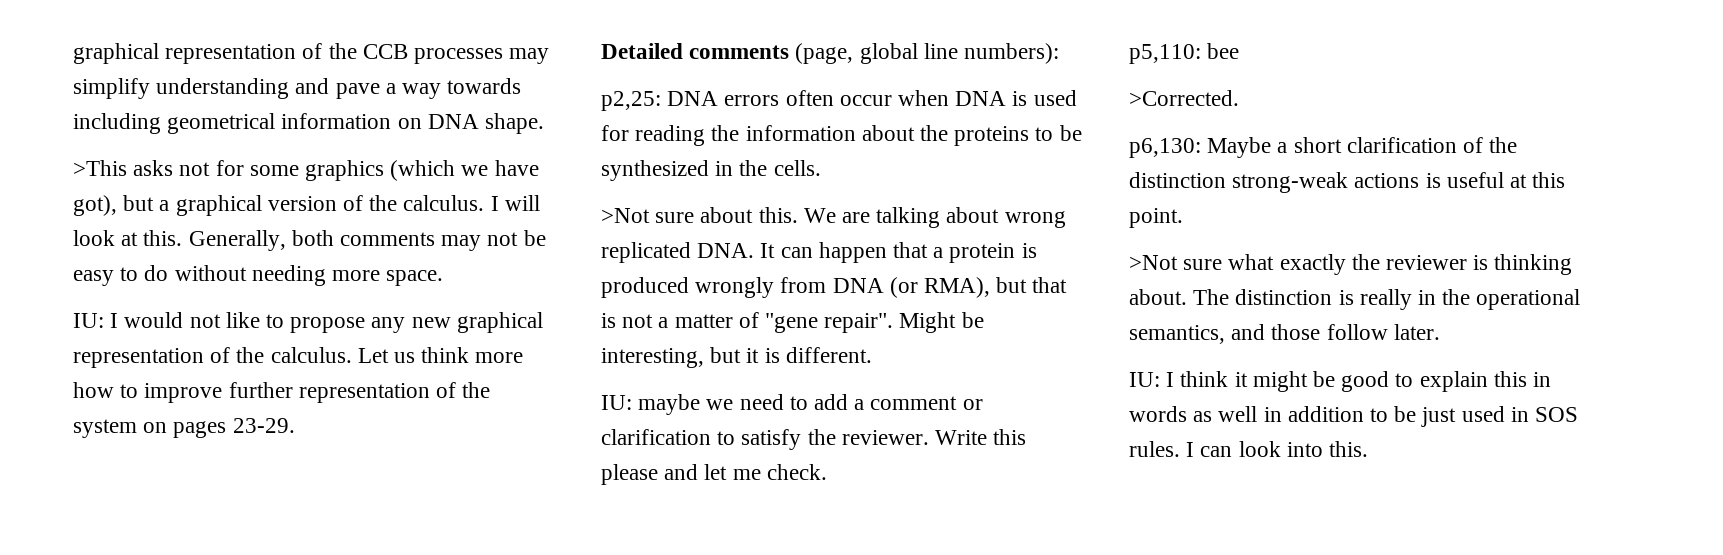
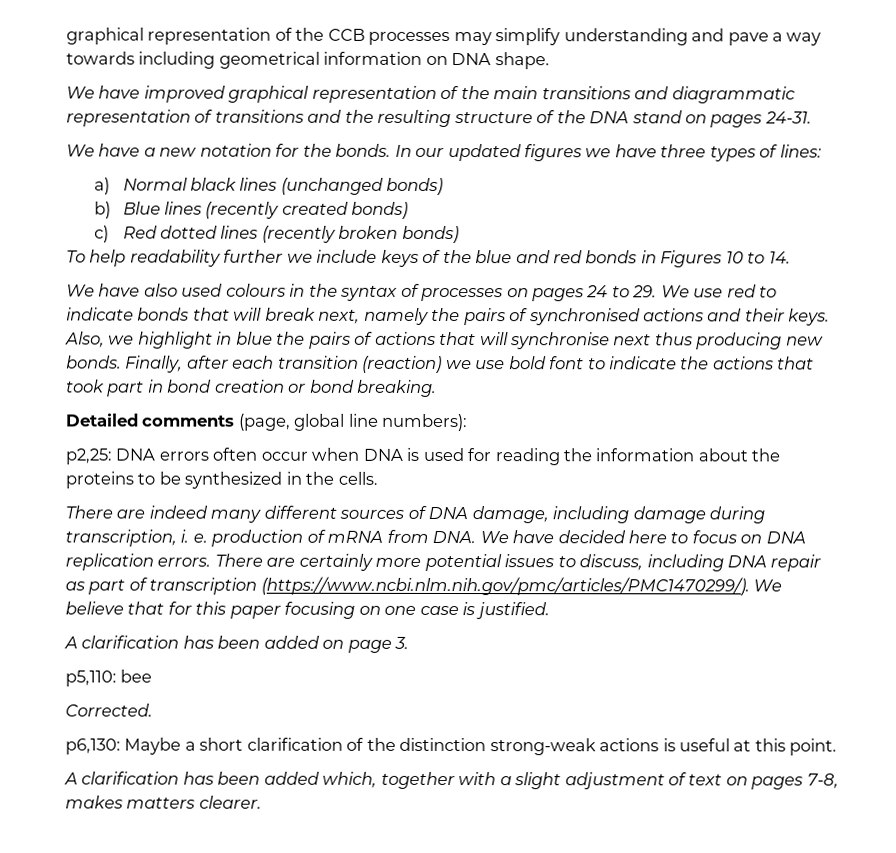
- >This asks not for some graphics (which we have got), but a graphical version of the calculus. I will look at this. Generally, both comments may not be easy to do without needing more space.
- IU: I would not like to propose any new graphical representation of the calculus. Let us think more how to improve further representation of the system on pages 23-29.
+ We have improved graphical representation of the main transitions and diagrammatic representation of transitions and the resulting structure of the DNA stand on pages 24-31.
+ We have a new notation for the bonds. In our updated figures we have three types of lines:
+ a) Normal black lines (unchanged bonds)
+ b) Blue lines (recently created bonds)
+ c) Red dotted lines (recently broken bonds)
+ To help readability further we include keys of the blue and red bonds in Figures 10 to 14.
+ We have also used colours in the syntax of processes on pages 24 to 29. We use red to indicate bonds that will break next, namely the pairs of synchronised actions and their keys. Also, we highlight in blue the pairs of actions that will synchronise next thus producing new bonds. Finally, after each transition (reaction) we use bold font to indicate the actions that took part in bond creation or bond breaking.
- >Not sure about this. We are talking about wrong replicated DNA. It can happen that a protein is produced wrongly from DNA (or RMA), but that is not a matter of "gene repair". Might be interesting, but it is different.
- IU: maybe we need to add a comment or clarification to satisfy the reviewer. Write this please and let me check.
+ There are indeed many different sources of DNA damage, including damage during transcription, i. e. production of mRNA from DNA. We have decided here to focus on DNA replication errors. There are certainly more potential issues to discuss, including DNA repair as part of transcription (https://www.ncbi.nlm.nih.gov/pmc/articles/PMC1470299/). We believe that for this paper focusing on one case is justified.
+ A clarification has been added on page 3.
- >Corrected.
+ Corrected.
- >Not sure what exactly the reviewer is thinking about. The distinction is really in the operational semantics, and those follow later.
- IU: I think it might be good to explain this in words as well in addition to be just used in SOS rules. I can look into this.
+ A clarification has been added which, together with a slight adjustment of text on pages 7-8, makes matters clearer.

